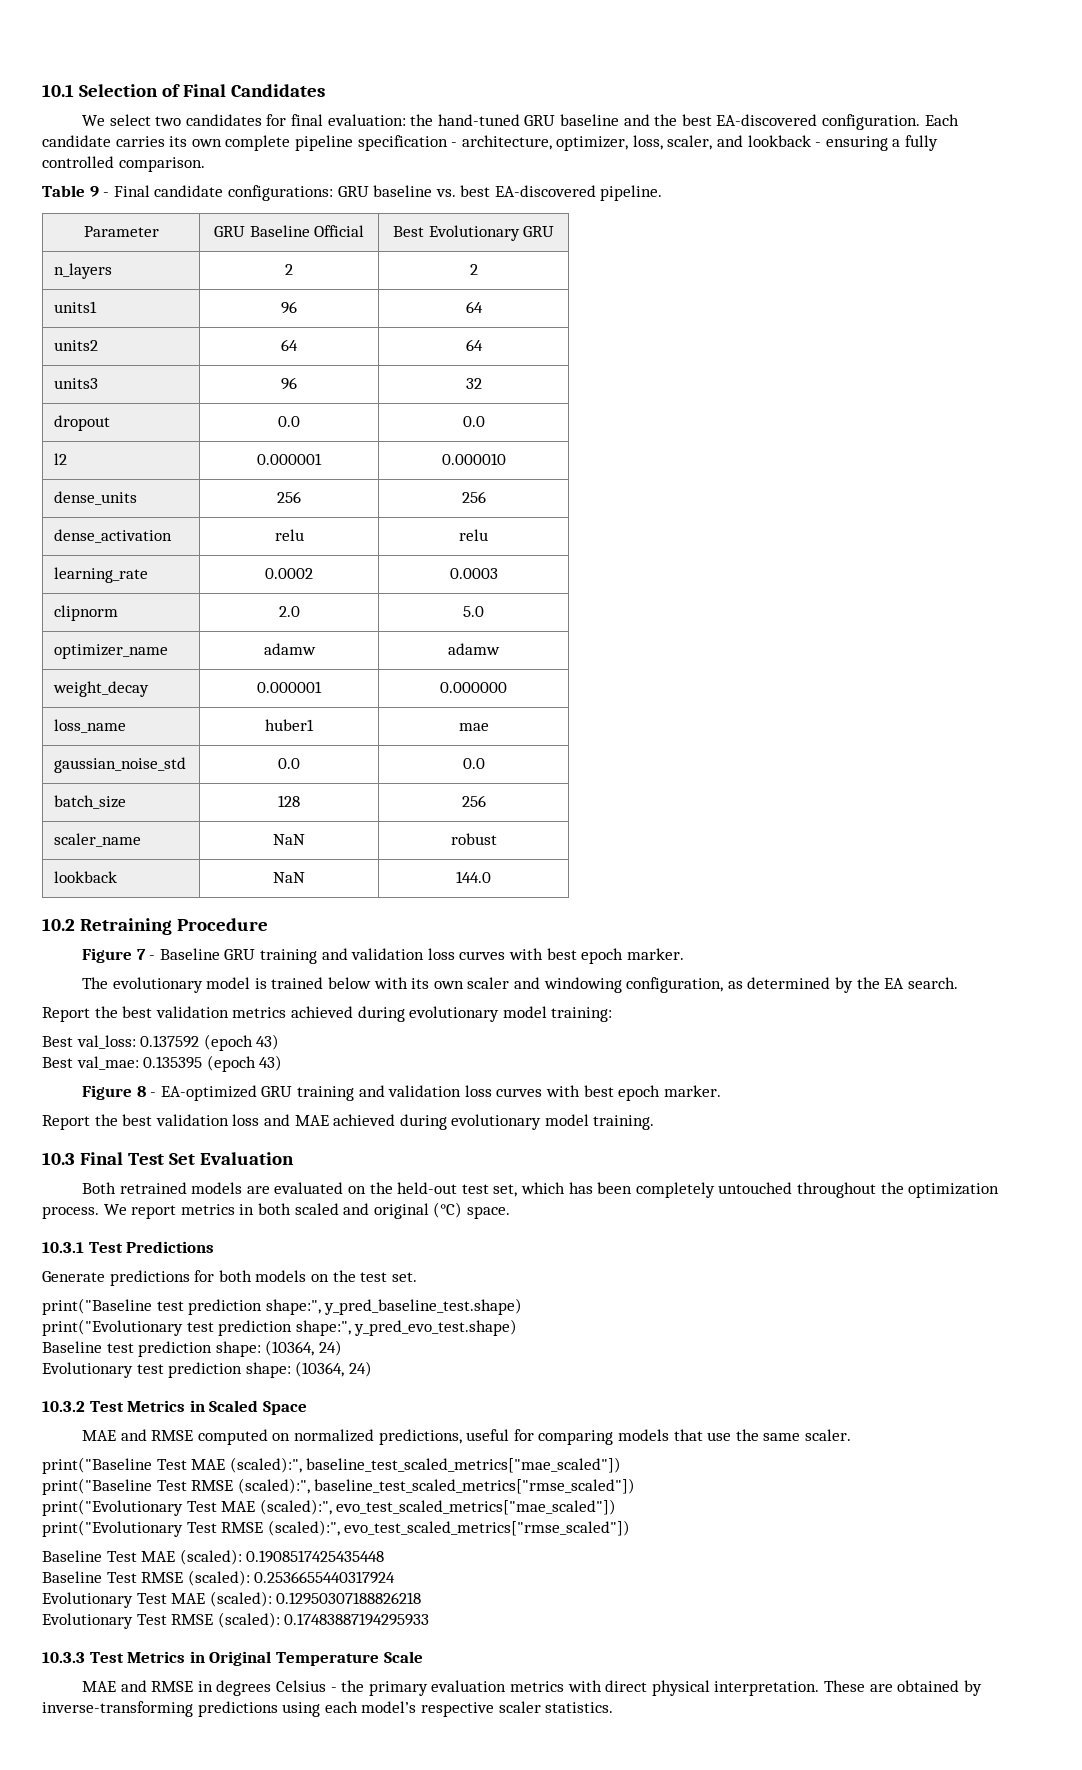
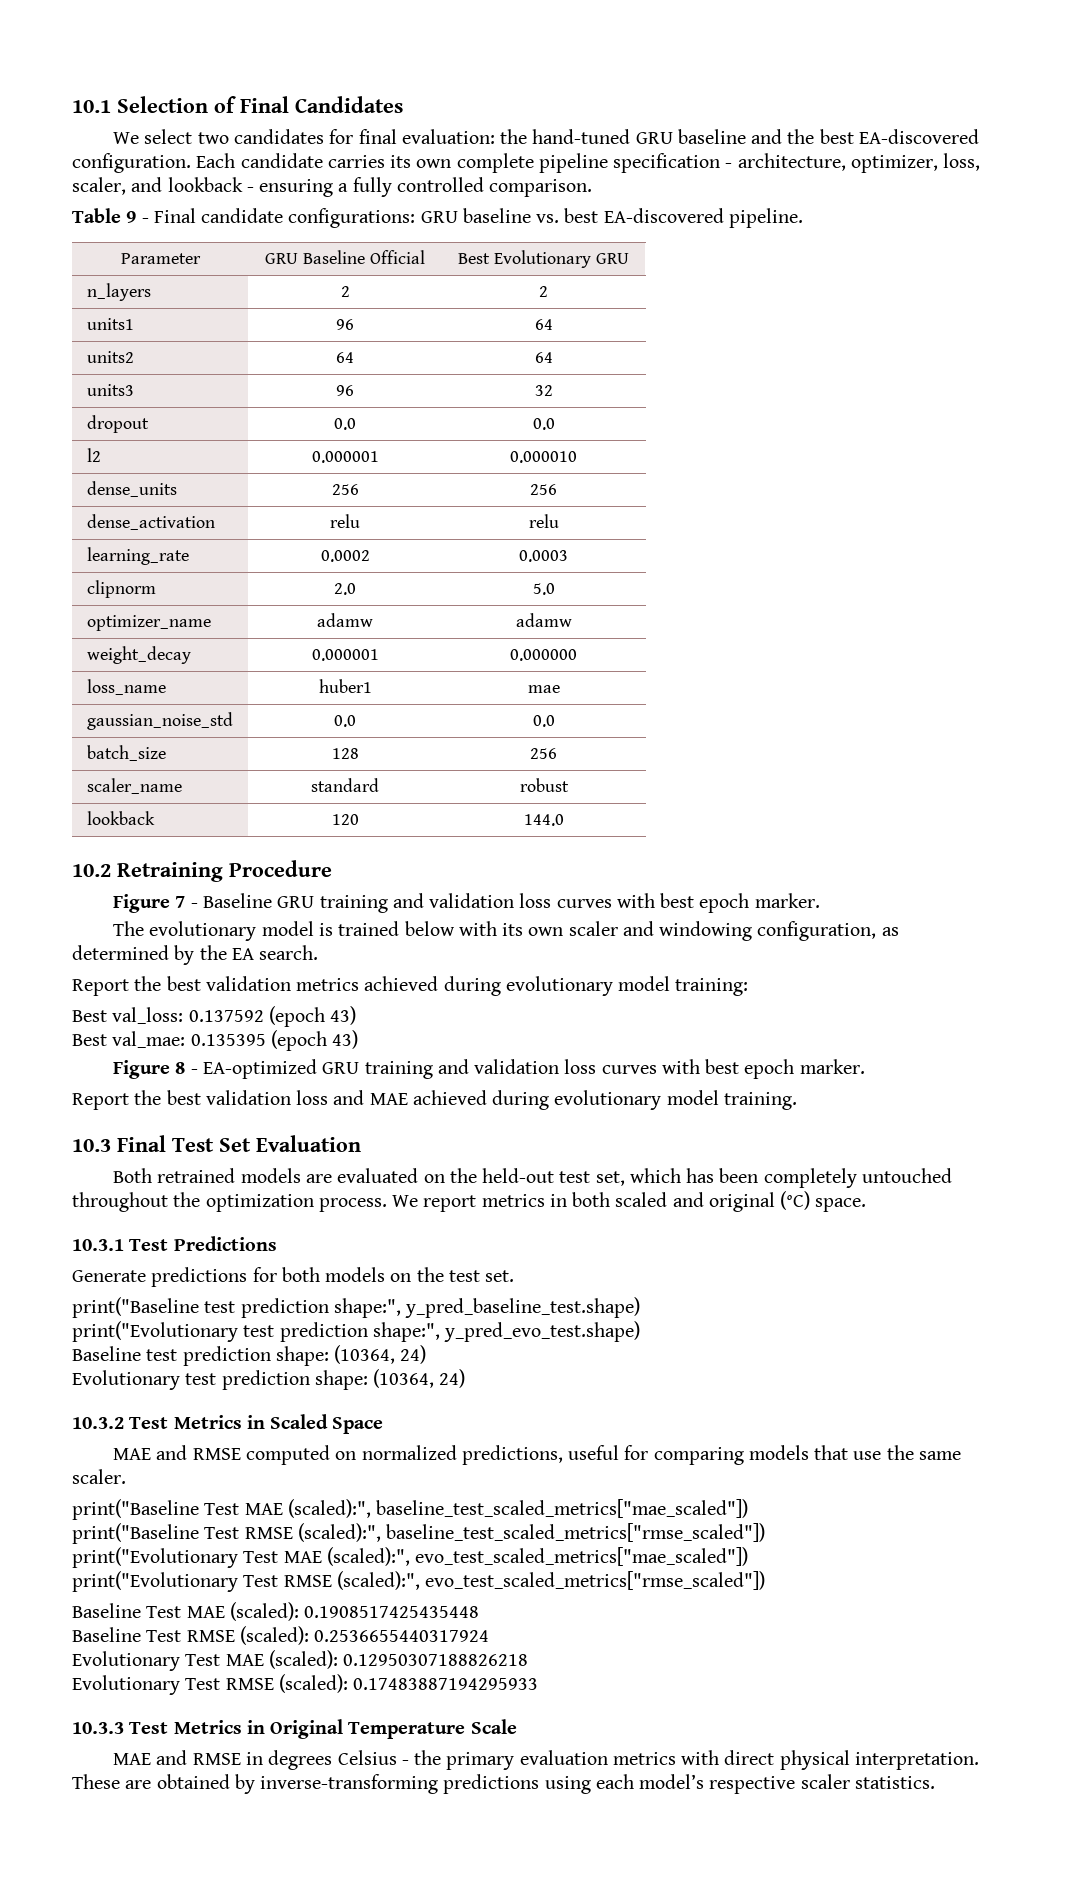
- scaler_name | NaN | robust
+ scaler_name | standard | robust
- lookback | NaN | 144.0
+ lookback | 120 | 144.0

